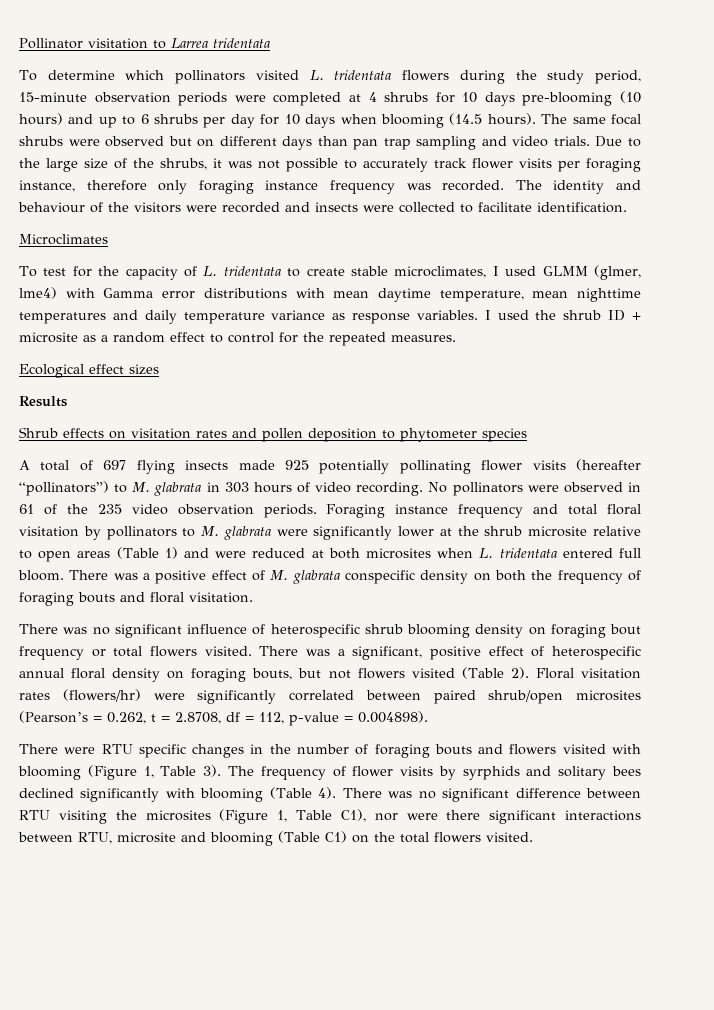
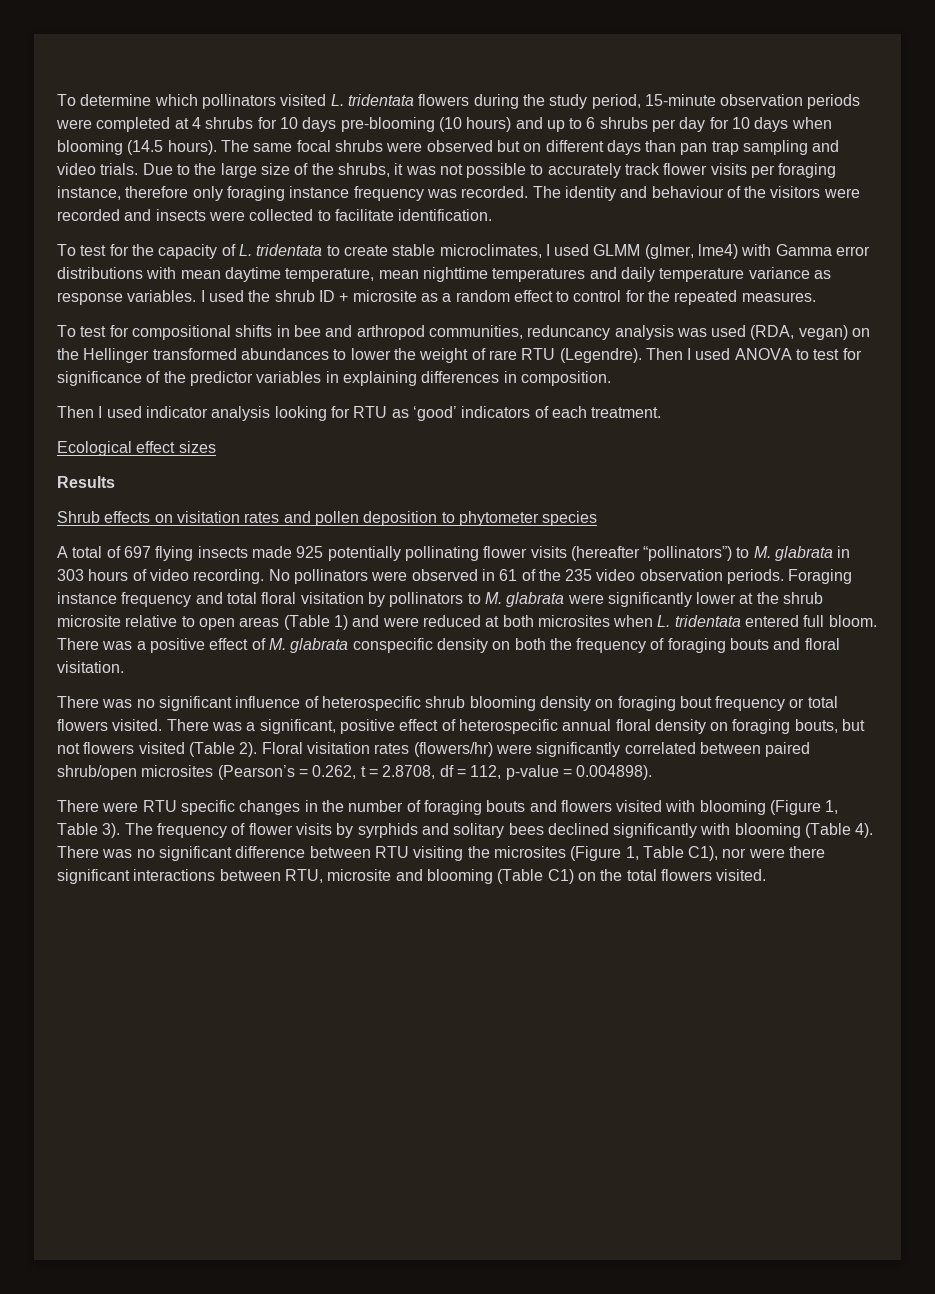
- Pollinator visitation to Larrea tridentata
- Microclimates
+ To test for compositional shifts in bee and arthropod communities, reduncancy analysis was used (RDA, vegan) on the Hellinger transformed abundances to lower the weight of rare RTU (Legendre). Then I used ANOVA to test for significance of the predictor variables in explaining differences in composition.
+ Then I used indicator analysis looking for RTU as ‘good’ indicators of each treatment.

